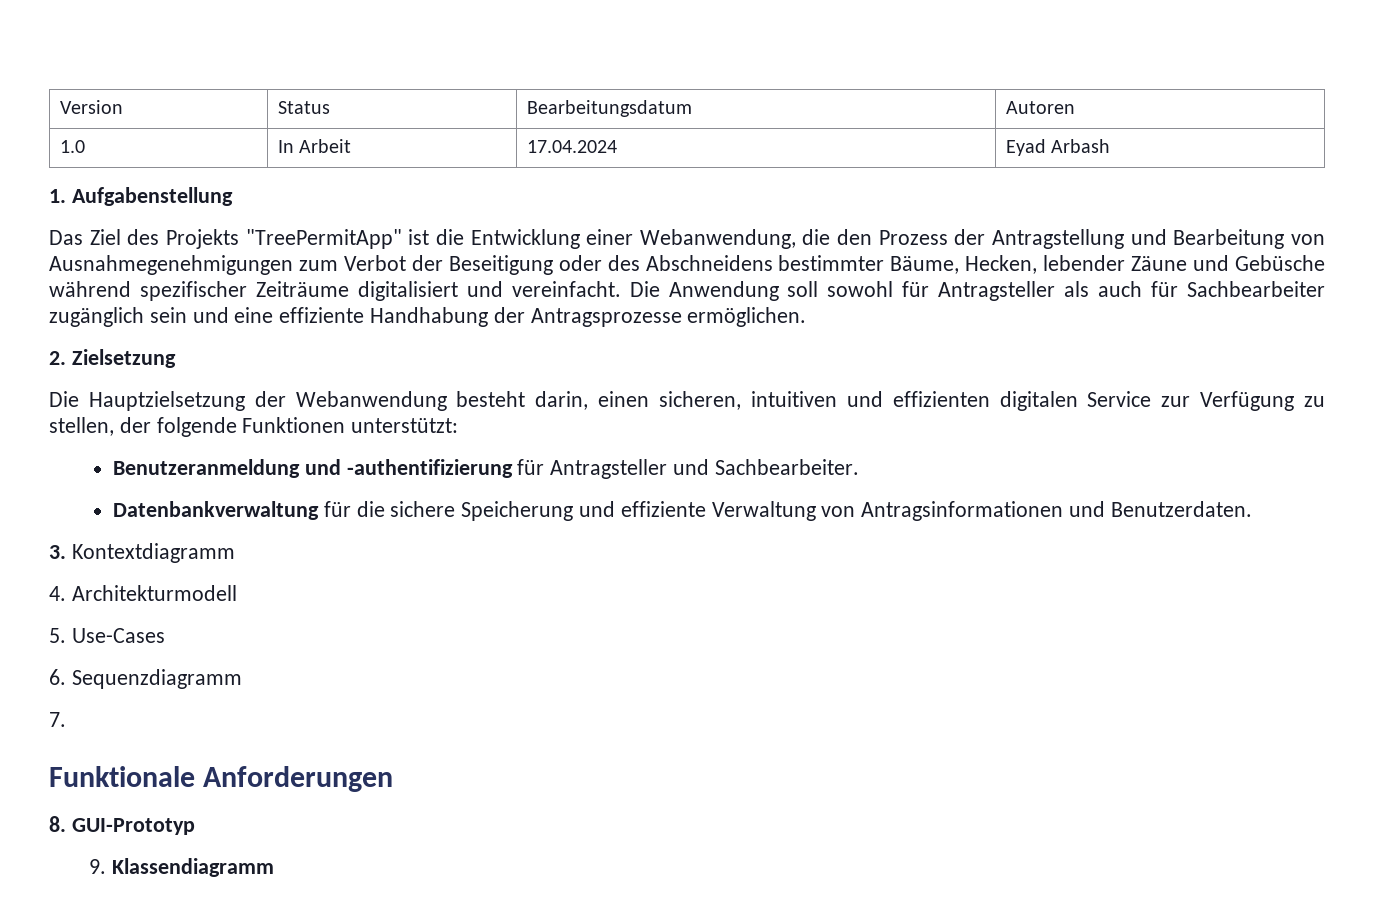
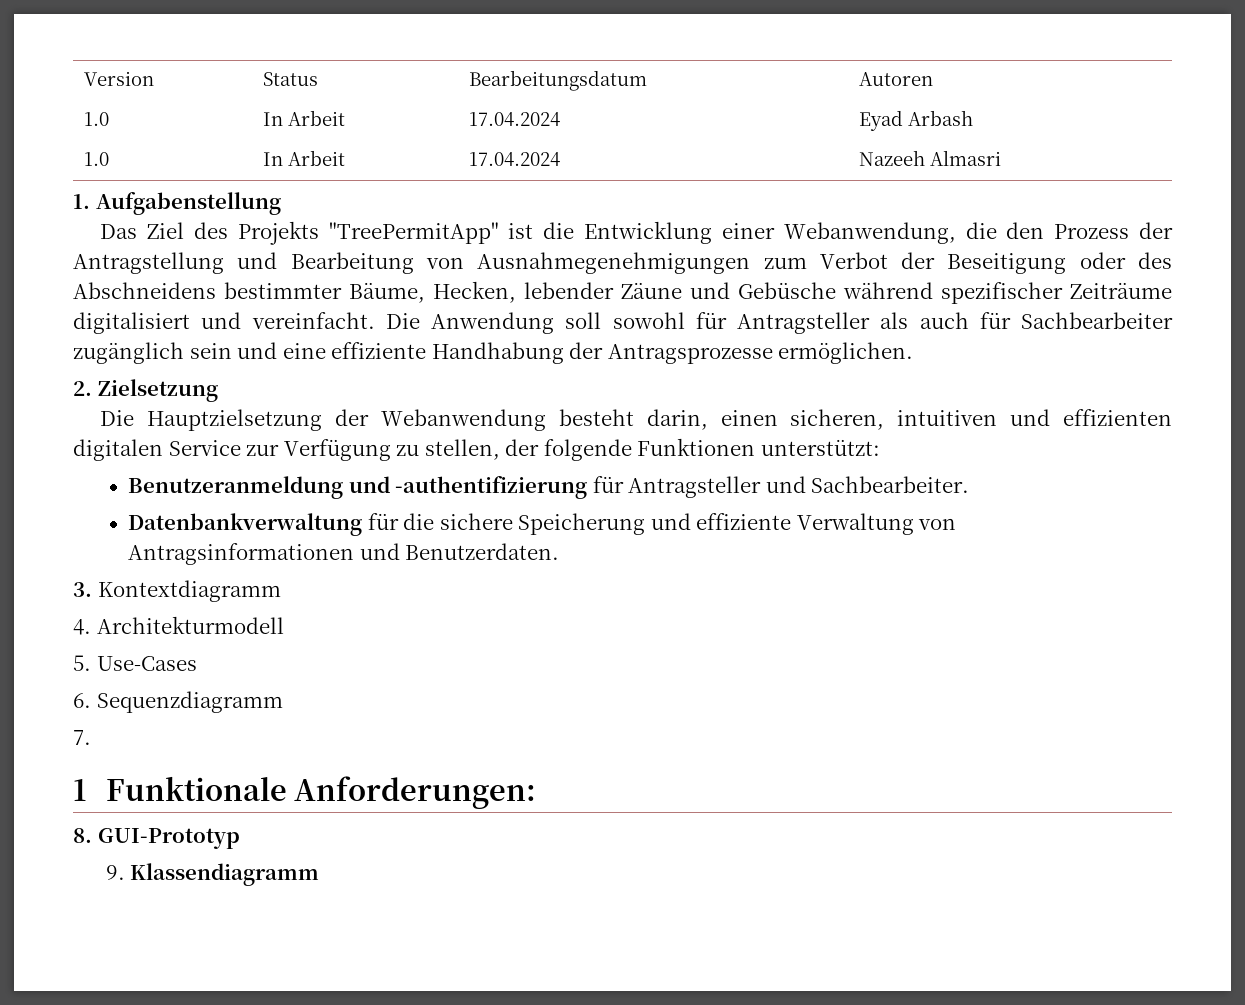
+ 1.0 | In Arbeit | 17.04.2024 | Nazeeh Almasri
- Funktionale Anforderungen
+ 1 Funktionale Anforderungen:

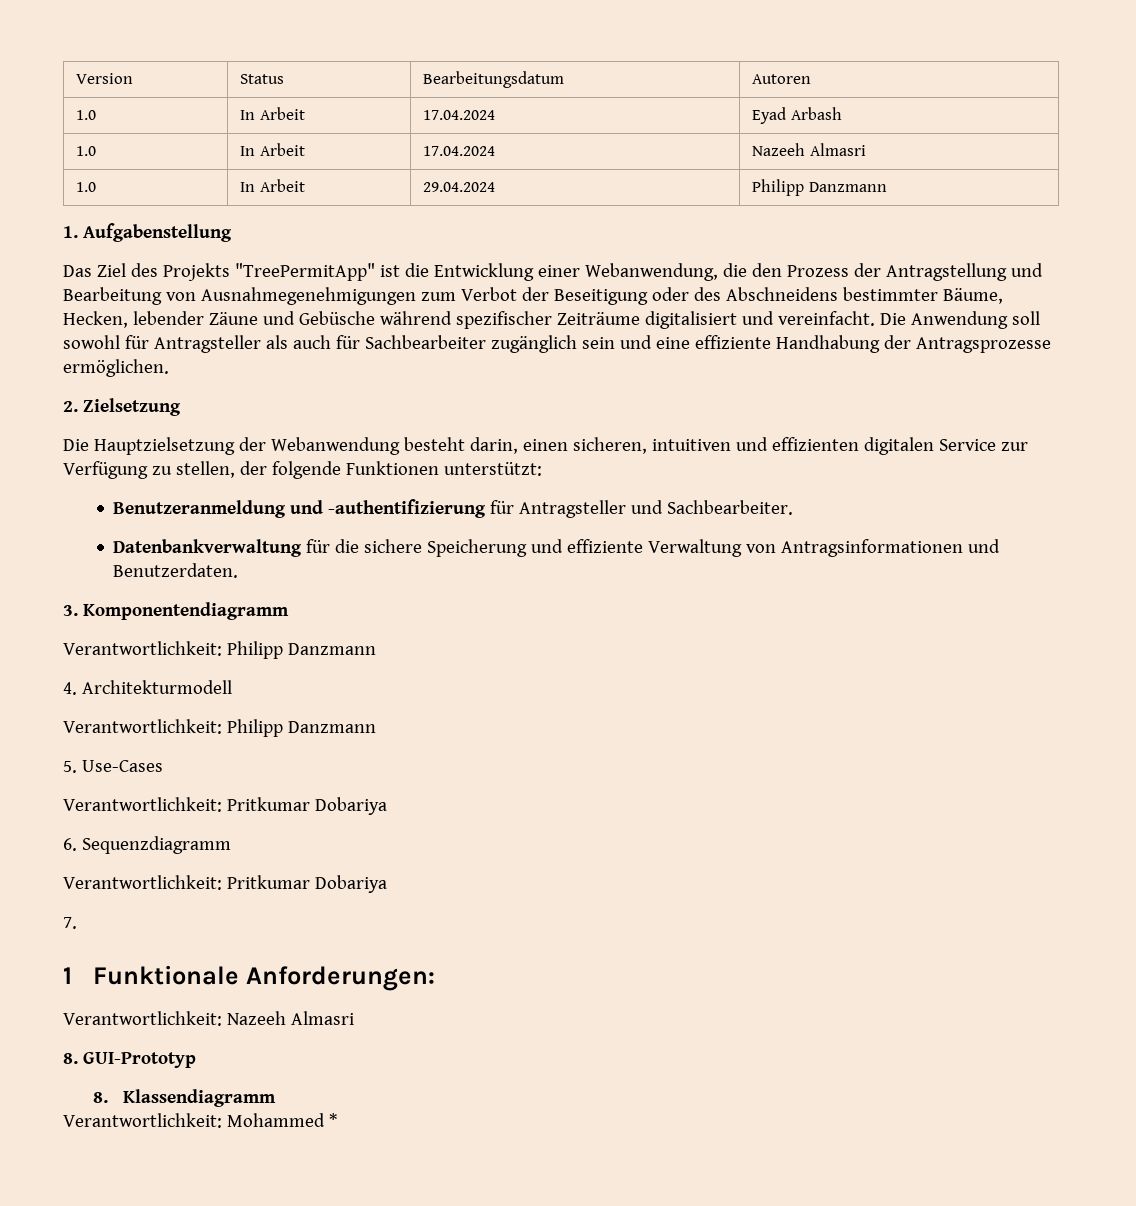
+ 1.0 | In Arbeit | 29.04.2024 | Philipp Danzmann
- 3. Kontextdiagramm
+ 3. Komponentendiagramm
+ Verantwortlichkeit: Philipp Danzmann
  4. Architekturmodell
+ Verantwortlichkeit: Philipp Danzmann
  5. Use-Cases
+ Verantwortlichkeit: Pritkumar Dobariya
  6. Sequenzdiagramm
+ Verantwortlichkeit: Pritkumar Dobariya
+ Verantwortlichkeit: Nazeeh Almasri
- 9. Klassendiagramm
+ 8. Klassendiagramm
+ Verantwortlichkeit: Mohammed *

